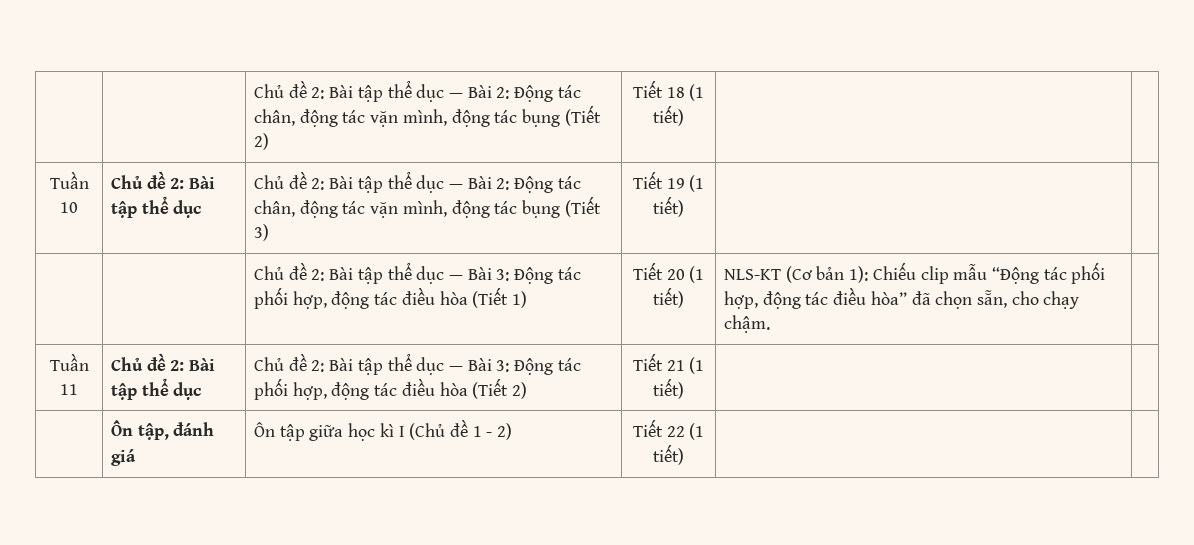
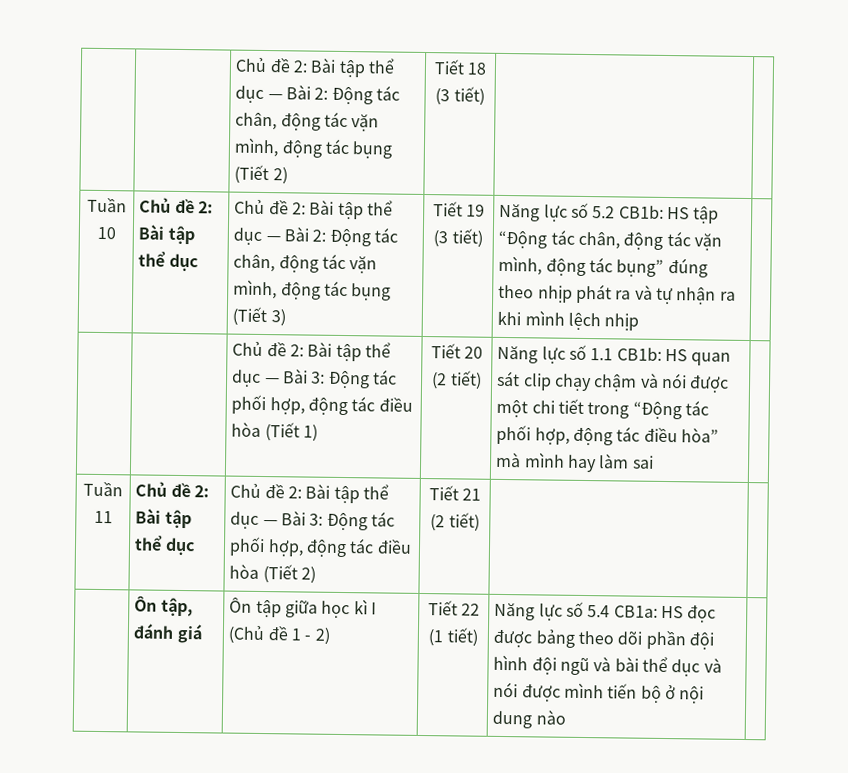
- | | Chủ đề 2: Bài tập thể dục — Bài 2: Động tác chân, động tác vặn mình, động tác bụng (Tiết 2) | Tiết 18 (1 tiết) | |
+ | | Chủ đề 2: Bài tập thể dục — Bài 2: Động tác chân, động tác vặn mình, động tác bụng (Tiết 2) | Tiết 18 (3 tiết) | |
- Tiết 19 (1 tiết)
+ Tiết 19 (3 tiết) | Năng lực số 5.2 CB1b: HS tập “Động tác chân, động tác vặn mình, động tác bụng” đúng theo nhịp phát ra và tự nhận ra khi mình lệch nhịp
- Tiết 20 (1 tiết) | NLS-KT (Cơ bản 1): Chiếu clip mẫu “Động tác phối hợp, động tác điều hòa” đã chọn sẵn, cho chạy chậm.
+ Tiết 20 (2 tiết) | Năng lực số 1.1 CB1b: HS quan sát clip chạy chậm và nói được một chi tiết trong “Động tác phối hợp, động tác điều hòa” mà mình hay làm sai
- Tuần 11 | Chủ đề 2: Bài tập thể dục | Chủ đề 2: Bài tập thể dục — Bài 3: Động tác phối hợp, động tác điều hòa (Tiết 2) | Tiết 21 (1 tiết) | |
+ Tuần 11 | Chủ đề 2: Bài tập thể dục | Chủ đề 2: Bài tập thể dục — Bài 3: Động tác phối hợp, động tác điều hòa (Tiết 2) | Tiết 21 (2 tiết) | |
+ Năng lực số 5.4 CB1a: HS đọc được bảng theo dõi phần đội hình đội ngũ và bài thể dục và nói được mình tiến bộ ở nội dung nào

